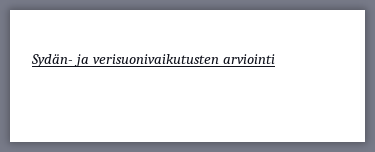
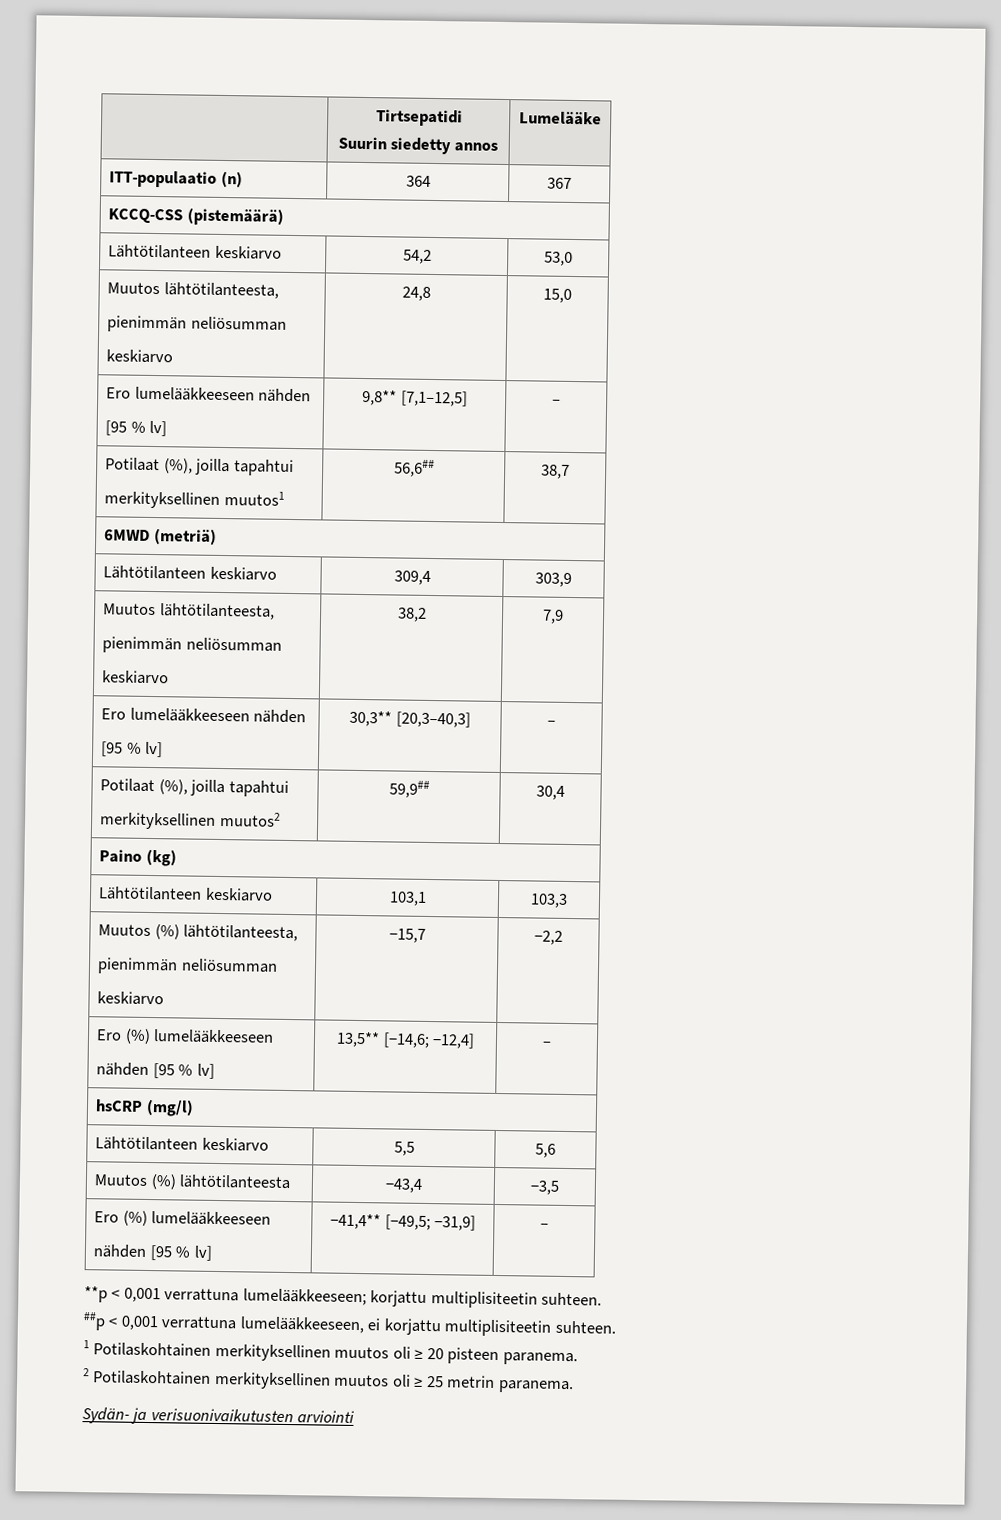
+ | Tirtsepatidi
+ Suurin siedetty annos | Lumelääke
+ ITT-populaatio (n) | 364 | 367
+ KCCQ-CSS (pistemäärä)
+ Lähtötilanteen keskiarvo | 54,2 | 53,0
+ Muutos lähtötilanteesta,
+ pienimmän neliösumman
+ keskiarvo | 24,8 | 15,0
+ Ero lumelääkkeeseen nähden
+ [95 % lv] | 9,8** [7,1–12,5] | –
+ Potilaat (%), joilla tapahtui
+ merkityksellinen muutos1 | 56,6## | 38,7
+ 6MWD (metriä)
+ Lähtötilanteen keskiarvo | 309,4 | 303,9
+ Muutos lähtötilanteesta,
+ pienimmän neliösumman
+ keskiarvo | 38,2 | 7,9
+ Ero lumelääkkeeseen nähden
+ [95 % lv] | 30,3** [20,3–40,3] | –
+ Potilaat (%), joilla tapahtui
+ merkityksellinen muutos2 | 59,9## | 30,4
+ Paino (kg)
+ Lähtötilanteen keskiarvo | 103,1 | 103,3
+ Muutos (%) lähtötilanteesta,
+ pienimmän neliösumman
+ keskiarvo | −15,7 | −2,2
+ Ero (%) lumelääkkeeseen
+ nähden [95 % lv] | 13,5** [−14,6; −12,4] | –
+ hsCRP (mg/l)
+ Lähtötilanteen keskiarvo | 5,5 | 5,6
+ Muutos (%) lähtötilanteesta | −43,4 | −3,5
+ Ero (%) lumelääkkeeseen
+ nähden [95 % lv] | −41,4** [−49,5; −31,9] | –
+ **p < 0,001 verrattuna lumelääkkeeseen; korjattu multiplisiteetin suhteen.
+ ##p < 0,001 verrattuna lumelääkkeeseen, ei korjattu multiplisiteetin suhteen.
+ 1 Potilaskohtainen merkityksellinen muutos oli ≥ 20 pisteen paranema.
+ 2 Potilaskohtainen merkityksellinen muutos oli ≥ 25 metrin paranema.

